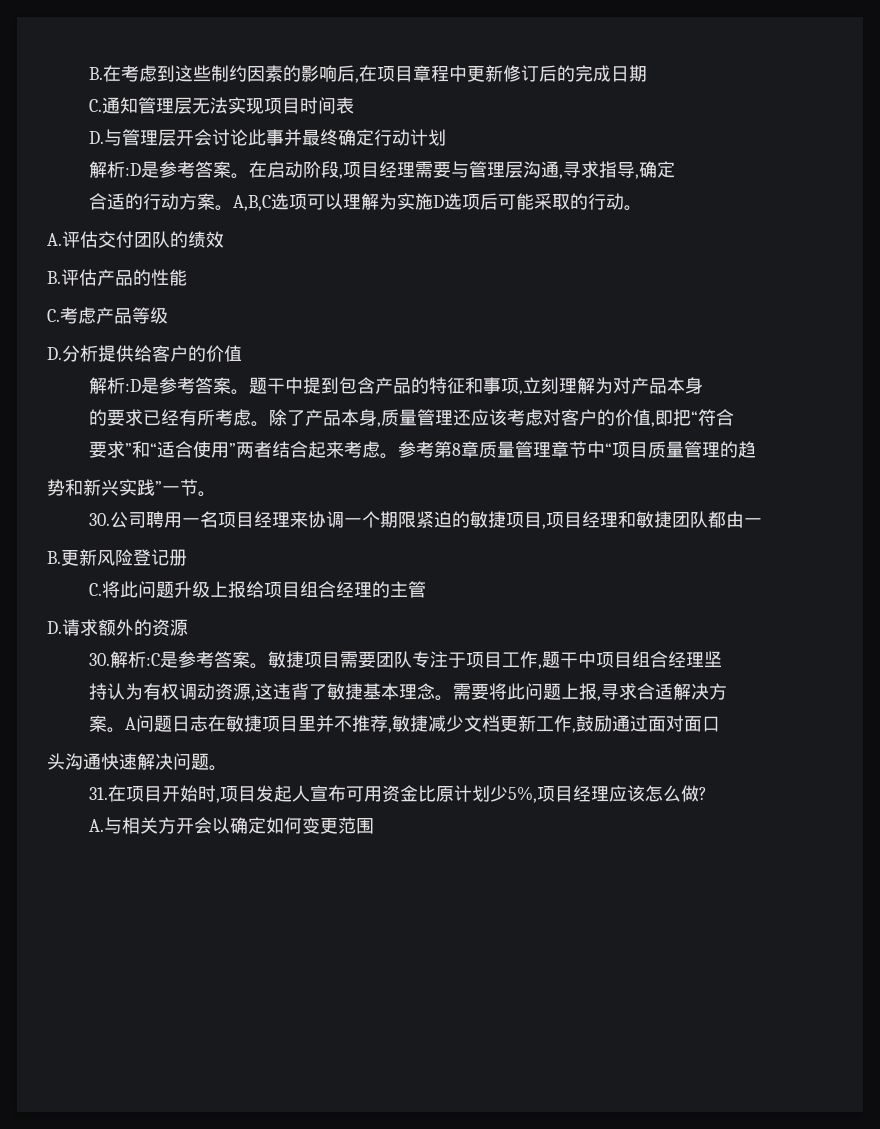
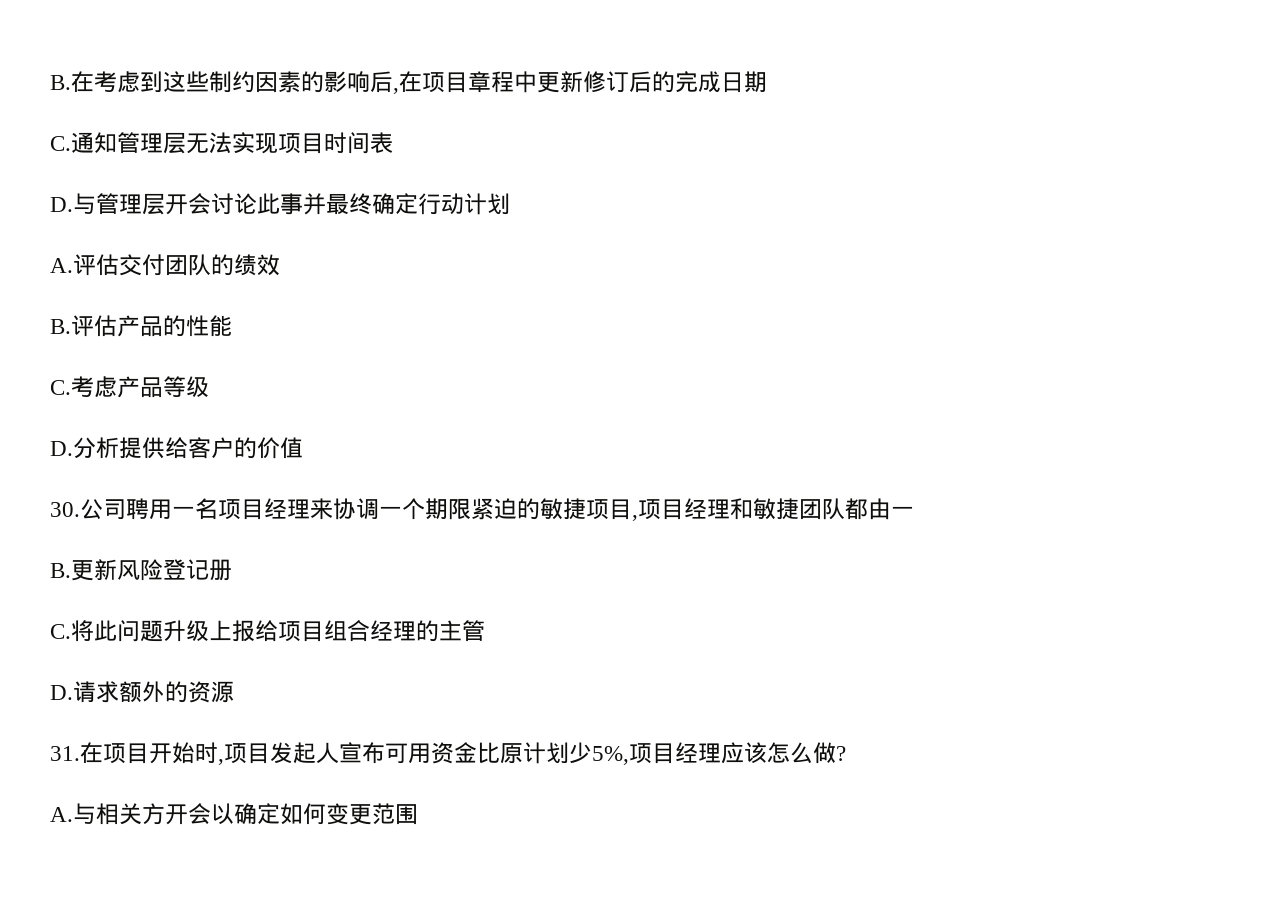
- 解析:D是参考答案。在启动阶段,项目经理需要与管理层沟通,寻求指导,确定
- 合适的行动方案。A,B,C选项可以理解为实施D选项后可能采取的行动。
- 解析:D是参考答案。题干中提到包含产品的特征和事项,立刻理解为对产品本身
- 的要求已经有所考虑。除了产品本身,质量管理还应该考虑对客户的价值,即把“符合
- 要求”和“适合使用”两者结合起来考虑。参考第8章质量管理章节中“项目质量管理的趋
- 势和新兴实践”一节。
- 30.解析:C是参考答案。敏捷项目需要团队专注于项目工作,题干中项目组合经理坚
- 持认为有权调动资源,这违背了敏捷基本理念。需要将此问题上报,寻求合适解决方
- 案。A问题日志在敏捷项目里并不推荐,敏捷减少文档更新工作,鼓励通过面对面口
- 头沟通快速解决问题。

